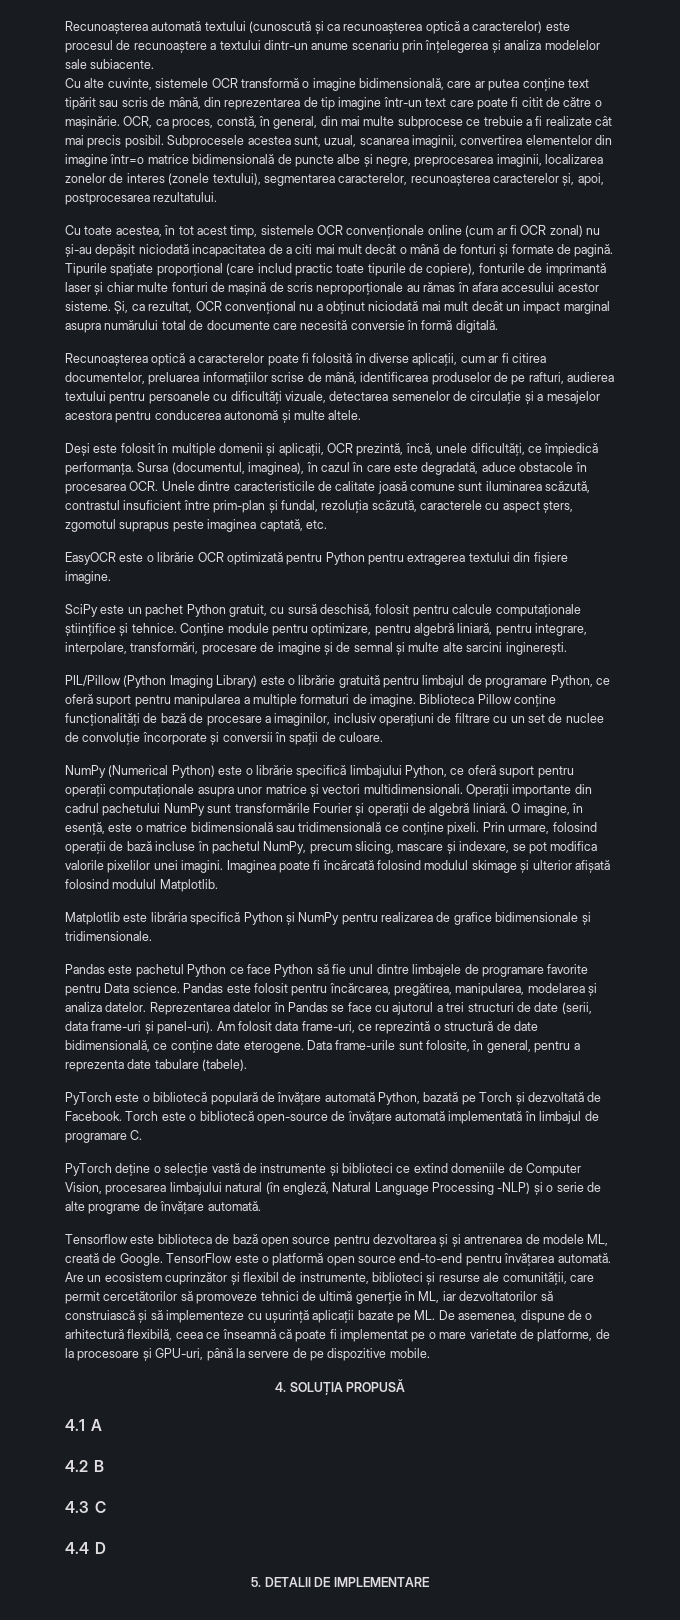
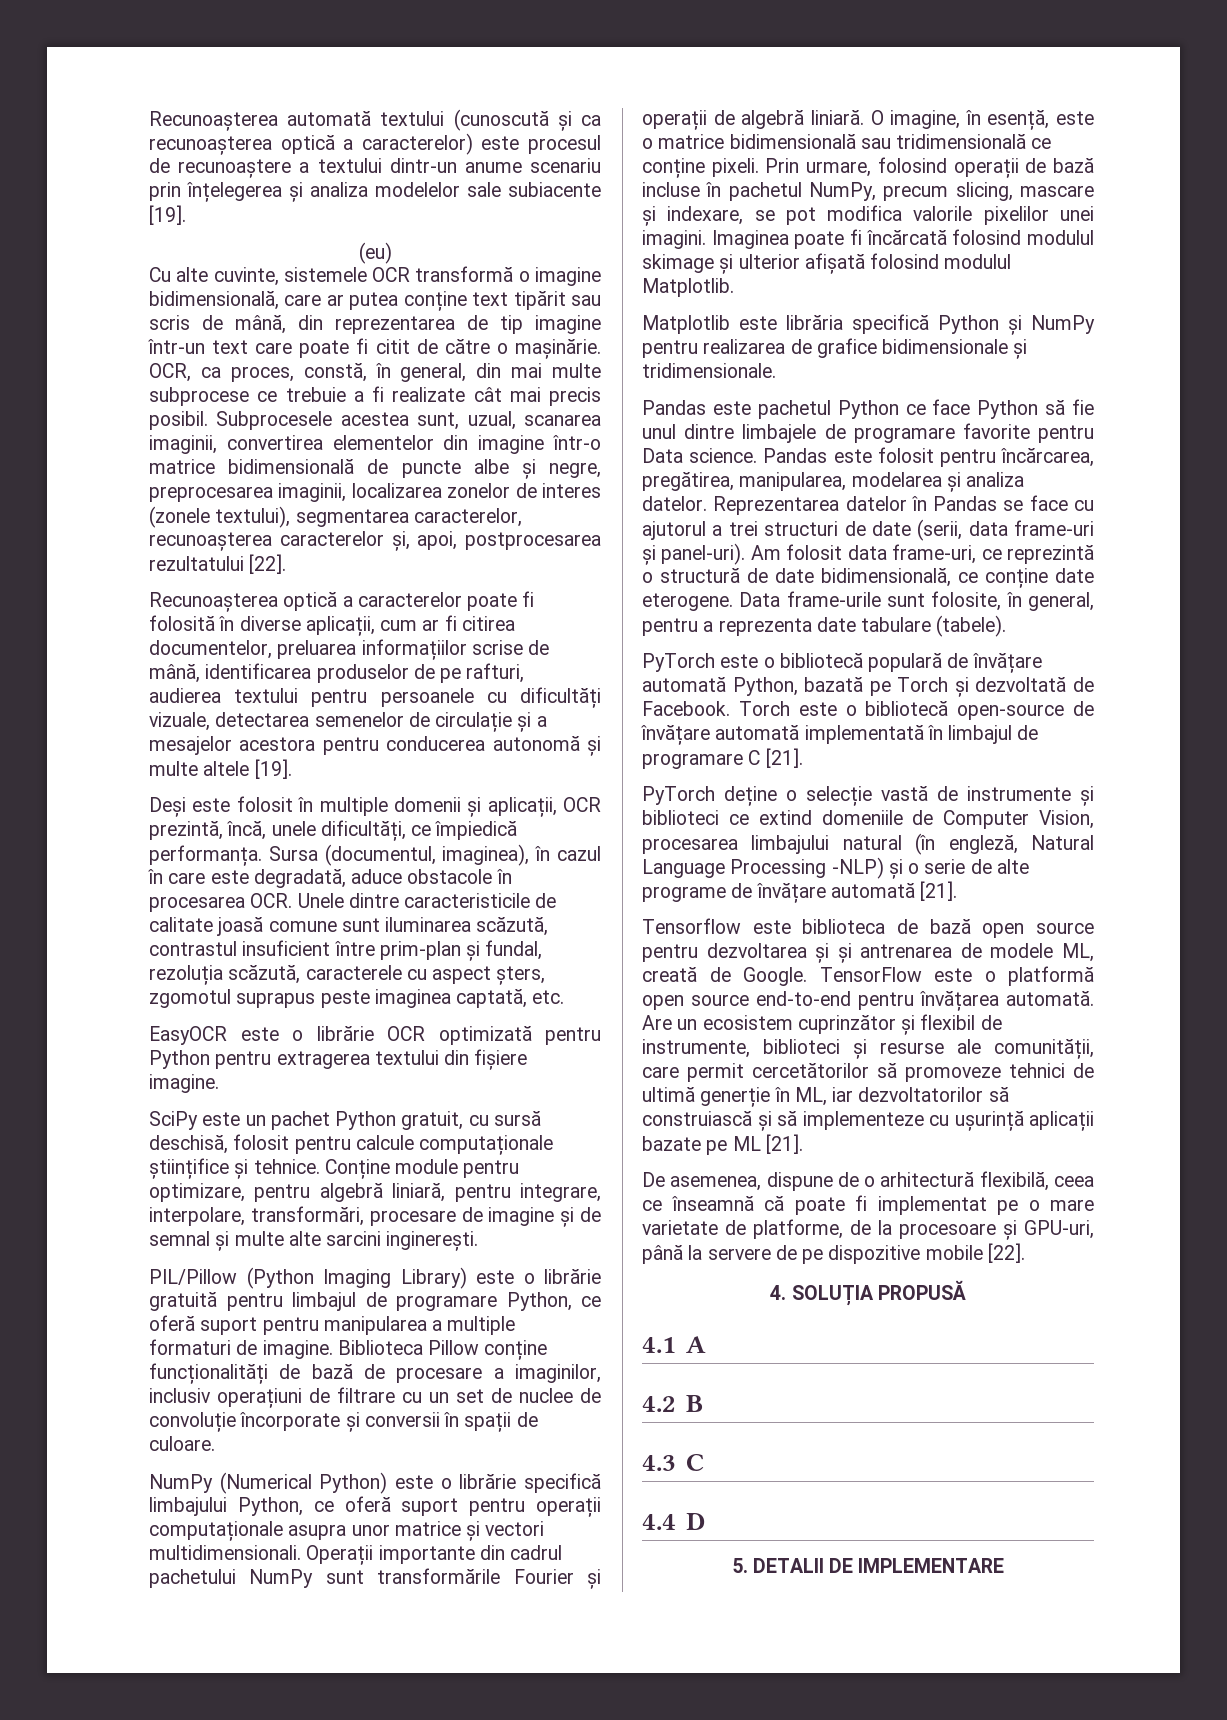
- Recunoașterea automată textului (cunoscută și ca recunoașterea optică a caracterelor) este procesul de recunoaștere a textului dintr-un anume scenariu prin înțelegerea și analiza modelelor sale subiacente.
+ Recunoașterea automată textului (cunoscută și ca recunoașterea optică a caracterelor) este procesul de recunoaștere a textului dintr-un anume scenariu prin înțelegerea și analiza modelelor sale subiacente [19].
+ (eu)
- Subprocesele acestea sunt, uzual, scanarea imaginii, convertirea elementelor din imagine într=o matrice bidimensională de puncte albe și negre, preprocesarea imaginii, localizarea zonelor de interes (zonele textului), segmentarea caracterelor, recunoașterea caracterelor și, apoi, postprocesarea rezultatului.
- Cu toate acestea, în tot acest timp, sistemele OCR convenționale online (cum ar fi OCR zonal) nu și-au depășit niciodată incapacitatea de a citi mai mult decât o mână de fonturi și formate de pagină. Tipurile spațiate proporțional (care includ practic toate tipurile de copiere), fonturile de imprimantă laser și chiar multe fonturi de mașină de scris neproporționale au rămas în afara accesului acestor sisteme. Și, ca rezultat, OCR convențional nu a obținut niciodată mai mult decât un impact marginal asupra numărului total de documente care necesită conversie în formă digitală.
+ Subprocesele acestea sunt, uzual, scanarea imaginii, convertirea elementelor din imagine într-o matrice bidimensională de puncte albe și negre, preprocesarea imaginii, localizarea zonelor de interes (zonele textului), segmentarea caracterelor, recunoașterea caracterelor și, apoi, postprocesarea rezultatului [22].
- Recunoașterea optică a caracterelor poate fi folosită în diverse aplicații, cum ar fi citirea documentelor, preluarea informațiilor scrise de mână, identificarea produselor de pe rafturi, audierea textului pentru persoanele cu dificultăți vizuale, detectarea semenelor de circulație și a mesajelor acestora pentru conducerea autonomă și multe altele.
+ Recunoașterea optică a caracterelor poate fi folosită în diverse aplicații, cum ar fi citirea documentelor, preluarea informațiilor scrise de mână, identificarea produselor de pe rafturi, audierea textului pentru persoanele cu dificultăți vizuale, detectarea semenelor de circulație și a mesajelor acestora pentru conducerea autonomă și multe altele [19].
- Torch este o bibliotecă open-source de învățare automată implementată în limbajul de programare C.
+ Torch este o bibliotecă open-source de învățare automată implementată în limbajul de programare C [21].
- PyTorch deține o selecție vastă de instrumente și biblioteci ce extind domeniile de Computer Vision, procesarea limbajului natural (în engleză, Natural Language Processing -NLP) și o serie de alte programe de învățare automată.
+ PyTorch deține o selecție vastă de instrumente și biblioteci ce extind domeniile de Computer Vision, procesarea limbajului natural (în engleză, Natural Language Processing -NLP) și o serie de alte programe de învățare automată [21].
- Are un ecosistem cuprinzător și flexibil de instrumente, biblioteci și resurse ale comunității, care permit cercetătorilor să promoveze tehnici de ultimă generție în ML, iar dezvoltatorilor să construiască și să implementeze cu ușurință aplicații bazate pe ML. De asemenea, dispune de o arhitectură flexibilă, ceea ce înseamnă că poate fi implementat pe o mare varietate de platforme, de la procesoare și GPU-uri, până la servere de pe dispozitive mobile.
+ Are un ecosistem cuprinzător și flexibil de instrumente, biblioteci și resurse ale comunității, care permit cercetătorilor să promoveze tehnici de ultimă generție în ML, iar dezvoltatorilor să construiască și să implementeze cu ușurință aplicații bazate pe ML [21].
+ De asemenea, dispune de o arhitectură flexibilă, ceea ce înseamnă că poate fi implementat pe o mare varietate de platforme, de la procesoare și GPU-uri, până la servere de pe dispozitive mobile [22].

